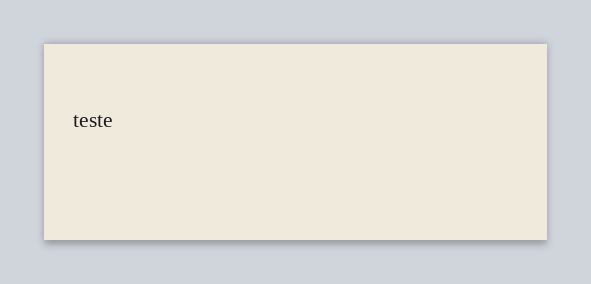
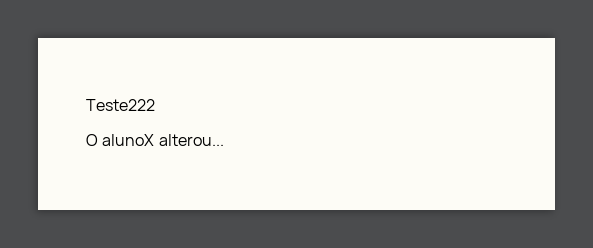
- teste
+ Teste222
+ O alunoX alterou...

